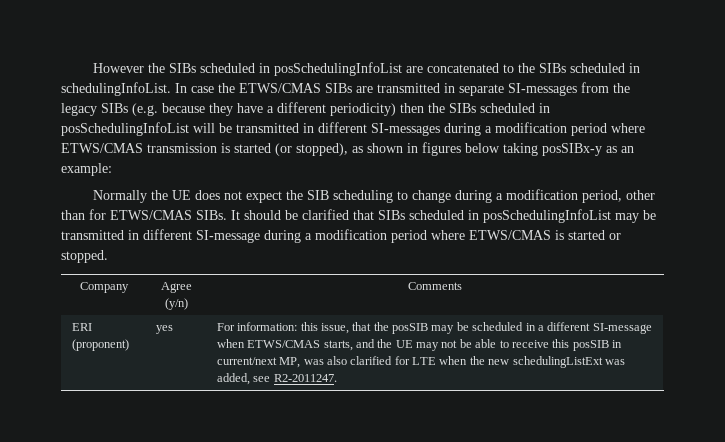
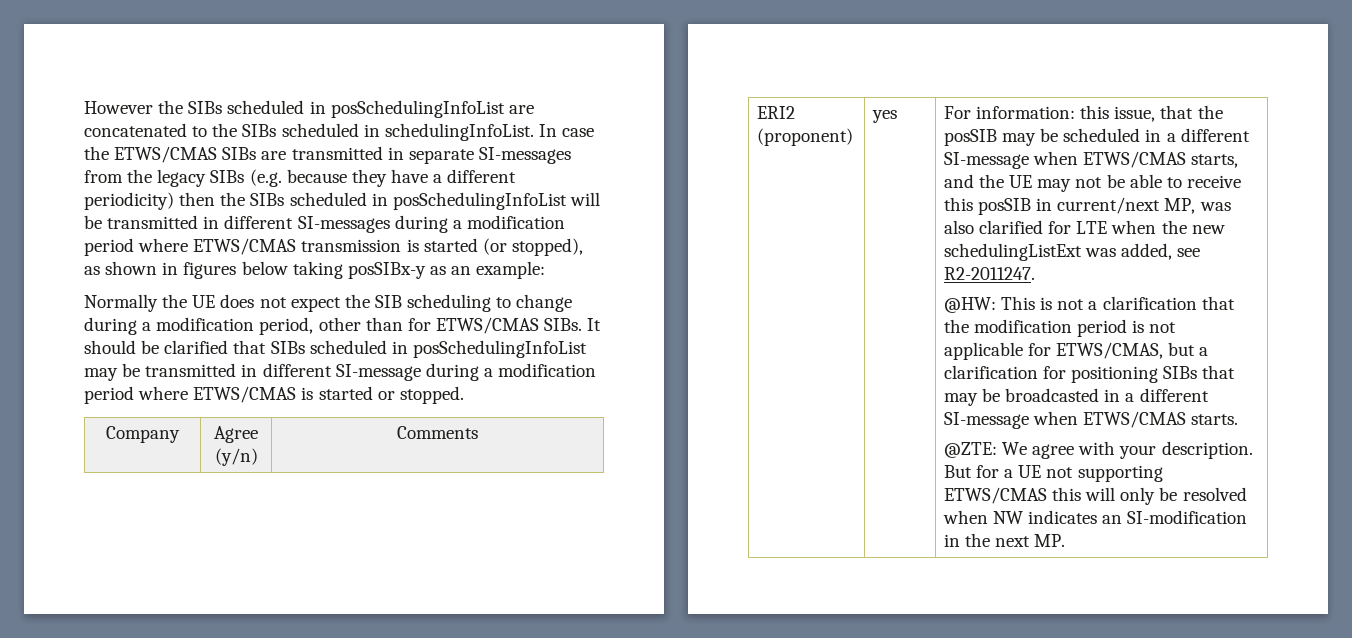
- ERI (proponent)
+ ERI2 (proponent)
+ @HW: This is not a clarification that the modification period is not applicable for ETWS/CMAS, but a clarification for positioning SIBs that may be broadcasted in a different SI-message when ETWS/CMAS starts.
+ @ZTE: We agree with your description. But for a UE not supporting ETWS/CMAS this will only be resolved when NW indicates an SI-modification in the next MP.

